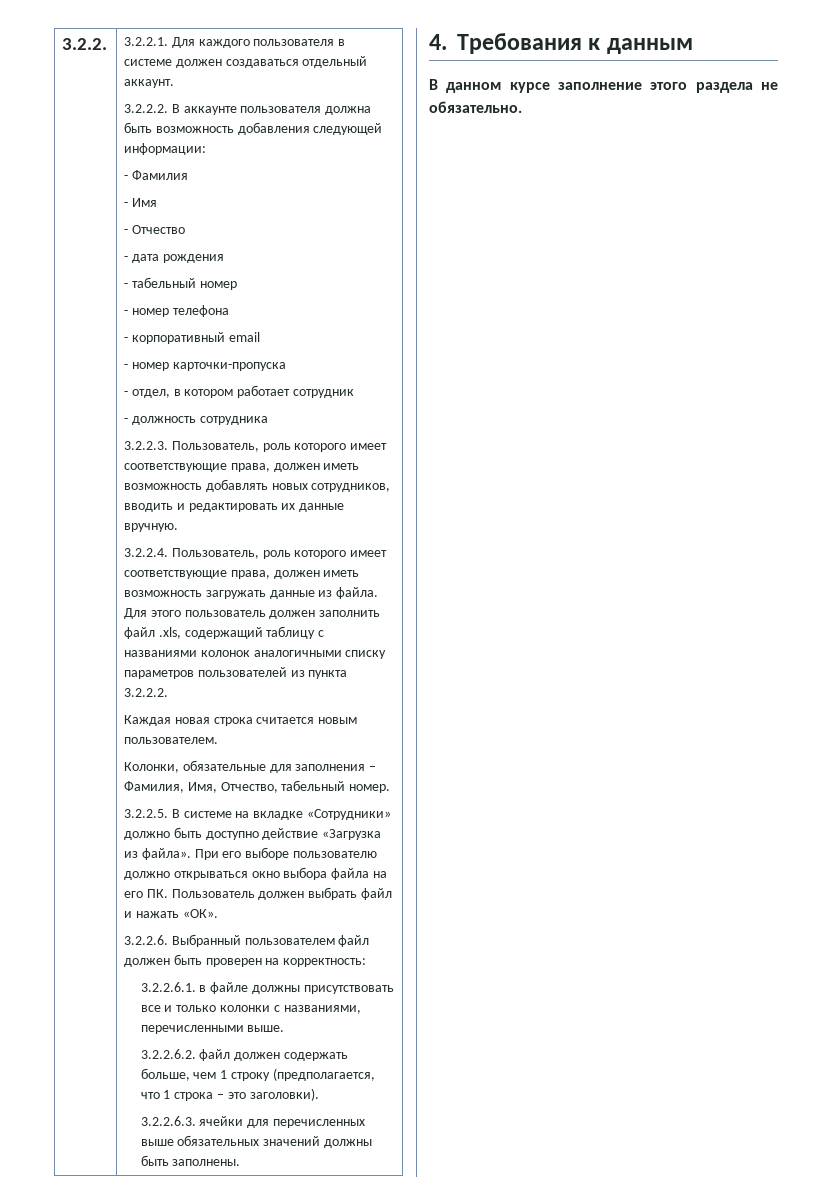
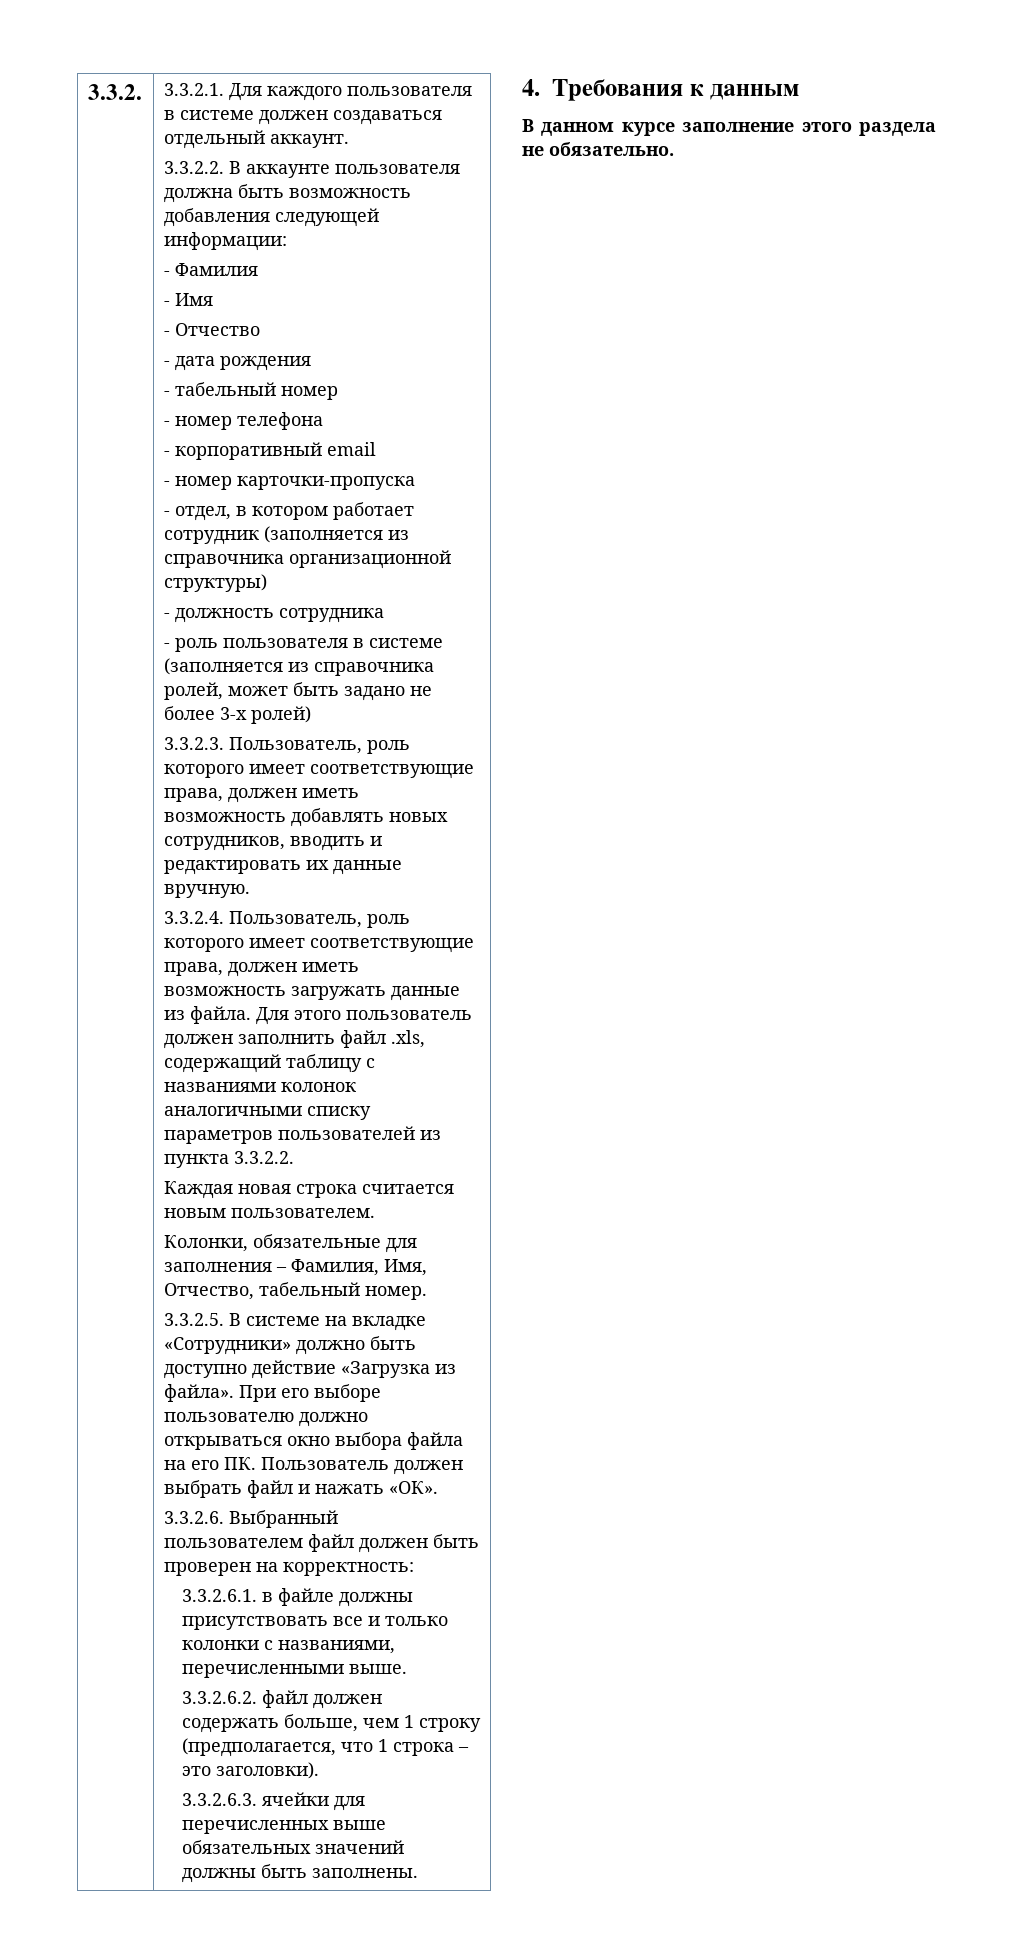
- 3.2.2. | 3.2.2.1. Для каждого пользователя в системе должен создаваться отдельный аккаунт.
+ 3.3.2. | 3.3.2.1. Для каждого пользователя в системе должен создаваться отдельный аккаунт.
- 3.2.2.2. В аккаунте пользователя должна быть возможность добавления следующей информации:
+ 3.3.2.2. В аккаунте пользователя должна быть возможность добавления следующей информации:
- - отдел, в котором работает сотрудник
+ - отдел, в котором работает сотрудник (заполняется из справочника организационной структуры)
  - должность сотрудника
- 3.2.2.3. Пользователь, роль которого имеет соответствующие права, должен иметь возможность добавлять новых сотрудников, вводить и редактировать их данные вручную.
+ - роль пользователя в системе (заполняется из справочника ролей, может быть задано не более 3-х ролей)
+ 3.3.2.3. Пользователь, роль которого имеет соответствующие права, должен иметь возможность добавлять новых сотрудников, вводить и редактировать их данные вручную.
- 3.2.2.4. Пользователь, роль которого имеет соответствующие права, должен иметь возможность загружать данные из файла.
+ 3.3.2.4. Пользователь, роль которого имеет соответствующие права, должен иметь возможность загружать данные из файла.
- Для этого пользователь должен заполнить файл .xls, содержащий таблицу с названиями колонок аналогичными списку параметров пользователей из пункта 3.2.2.2.
+ Для этого пользователь должен заполнить файл .xls, содержащий таблицу с названиями колонок аналогичными списку параметров пользователей из пункта 3.3.2.2.
- 3.2.2.5. В системе на вкладке «Сотрудники» должно быть доступно действие «Загрузка из файла».
+ 3.3.2.5. В системе на вкладке «Сотрудники» должно быть доступно действие «Загрузка из файла».
- 3.2.2.6. Выбранный пользователем файл должен быть проверен на корректность:
+ 3.3.2.6. Выбранный пользователем файл должен быть проверен на корректность:
- 3.2.2.6.1. в файле должны присутствовать все и только колонки с названиями, перечисленными выше.
+ 3.3.2.6.1. в файле должны присутствовать все и только колонки с названиями, перечисленными выше.
- 3.2.2.6.2. файл должен содержать больше, чем 1 строку (предполагается, что 1 строка – это заголовки).
+ 3.3.2.6.2. файл должен содержать больше, чем 1 строку (предполагается, что 1 строка – это заголовки).
- 3.2.2.6.3. ячейки для перечисленных выше обязательных значений должны быть заполнены.
+ 3.3.2.6.3. ячейки для перечисленных выше обязательных значений должны быть заполнены.

